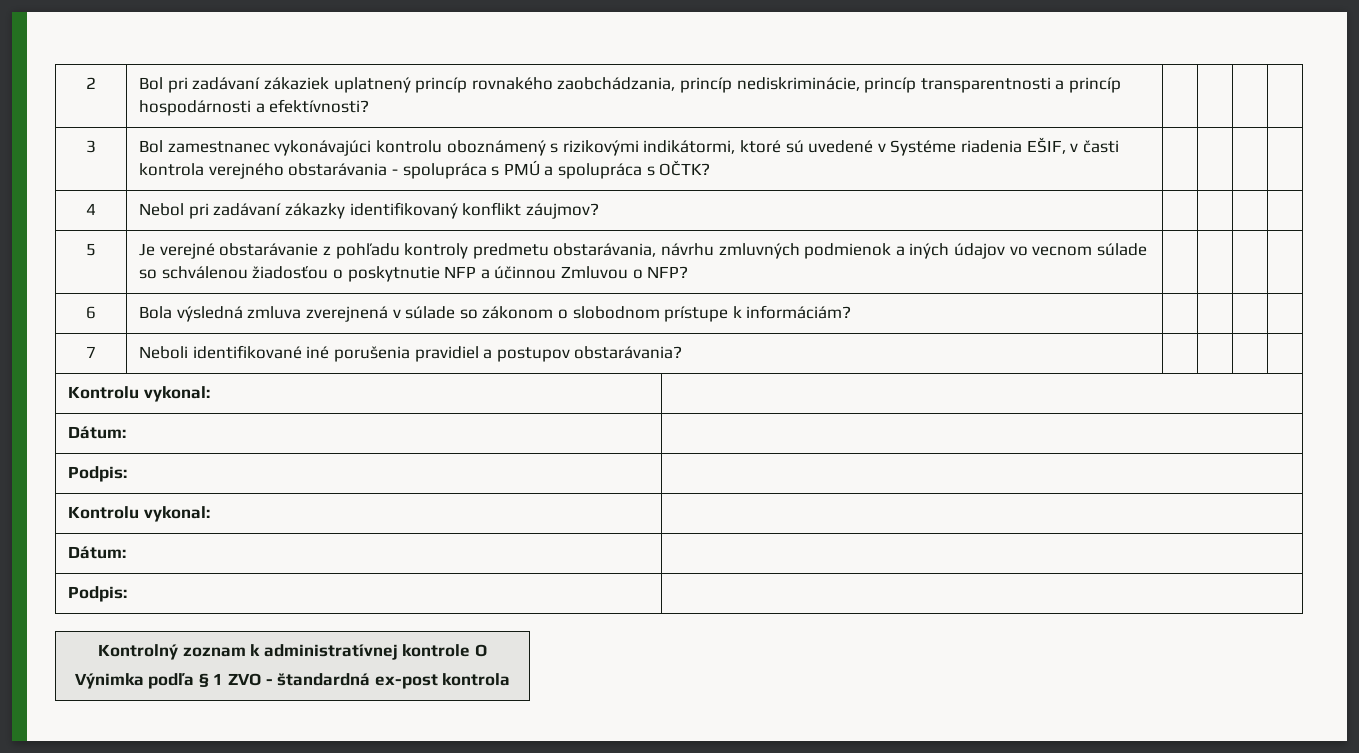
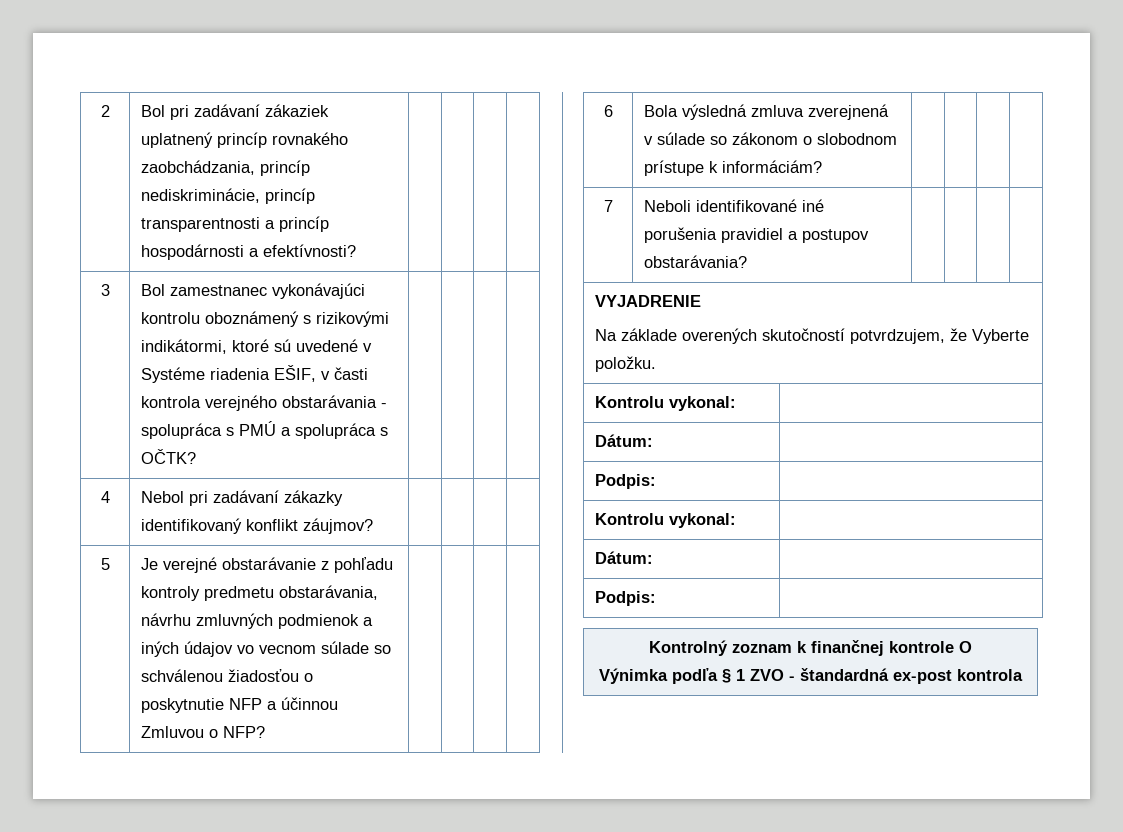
+ VYJADRENIE
+ Na základe overených skutočností potvrdzujem, že Vyberte položku.
- Kontrolný zoznam k administratívnej kontrole O
+ Kontrolný zoznam k finančnej kontrole O

